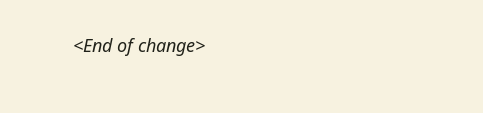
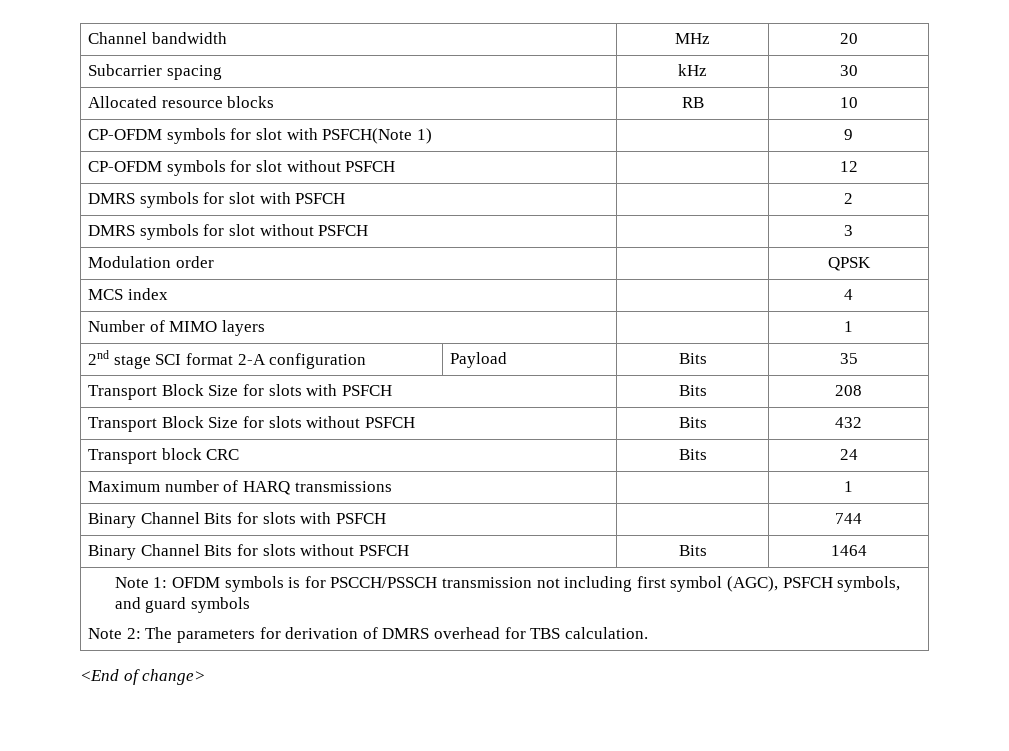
+ Channel bandwidth | MHz | 20
+ Subcarrier spacing | kHz | 30
+ Allocated resource blocks | RB | 10
+ CP-OFDM symbols for slot with PSFCH(Note 1) | | 9
+ CP-OFDM symbols for slot without PSFCH | | 12
+ DMRS symbols for slot with PSFCH | | 2
+ DMRS symbols for slot without PSFCH | | 3
+ Modulation order | | QPSK
+ MCS index | | 4
+ Number of MIMO layers | | 1
+ 2nd stage SCI format 2-A configuration | Payload | Bits | 35
+ Transport Block Size for slots with PSFCH | Bits | 208
+ Transport Block Size for slots without PSFCH | Bits | 432
+ Transport block CRC | Bits | 24
+ Maximum number of HARQ transmissions | | 1
+ Binary Channel Bits for slots with PSFCH | | 744
+ Binary Channel Bits for slots without PSFCH | Bits | 1464
+ Note 1: OFDM symbols is for PSCCH/PSSCH transmission not including first symbol (AGC), PSFCH symbols, and guard symbols
+ Note 2: The parameters for derivation of DMRS overhead for TBS calculation.

